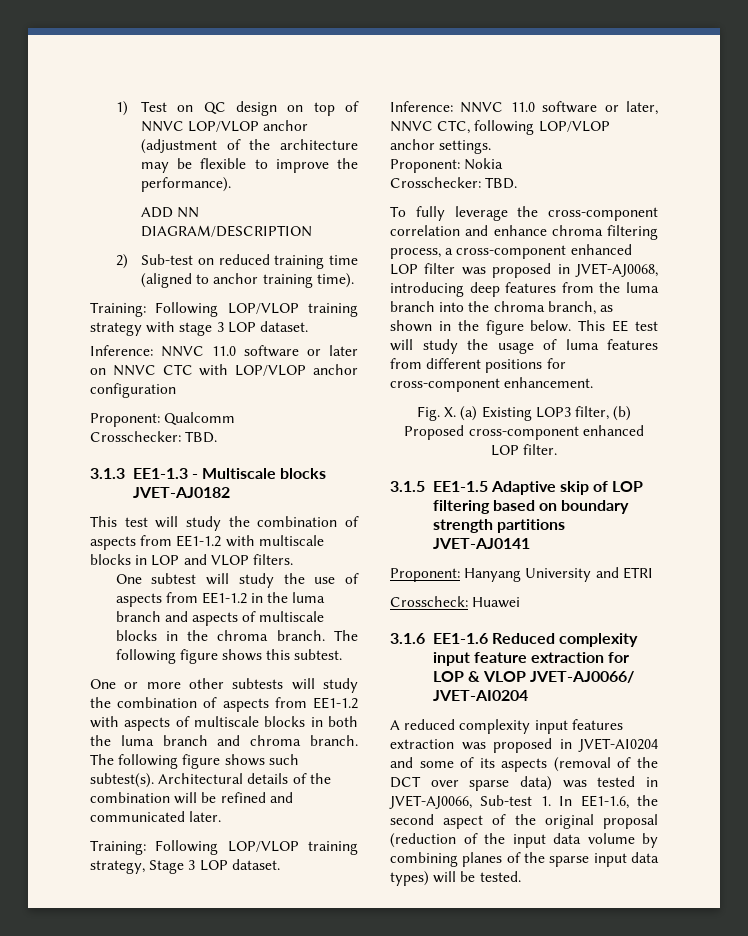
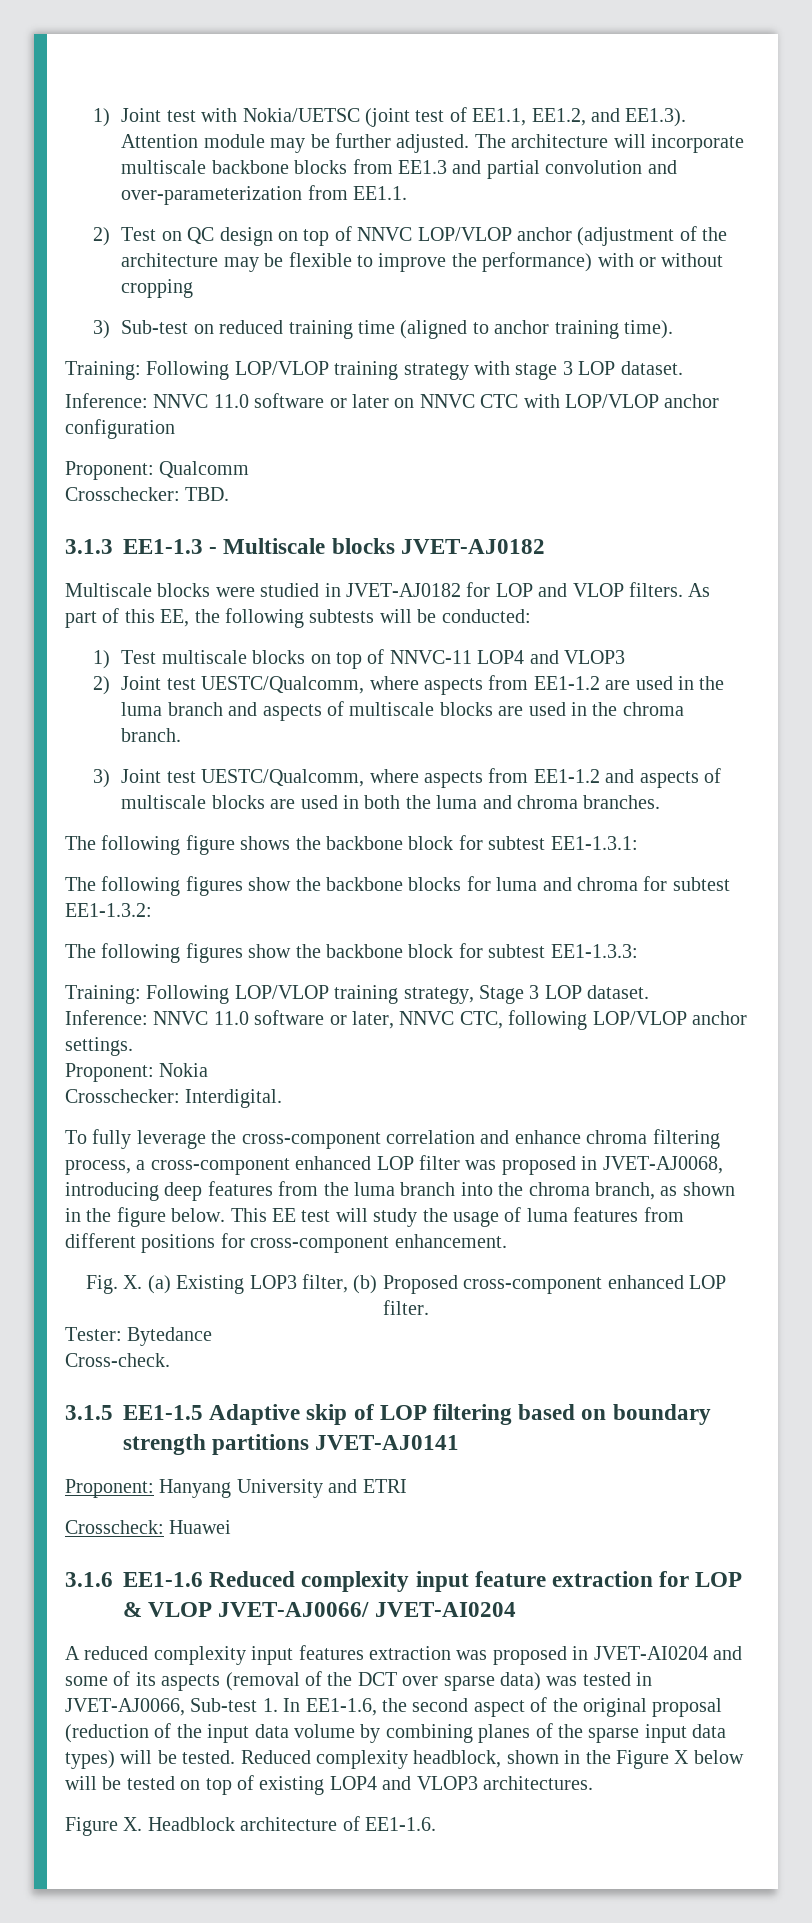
- 1) Test on QC design on top of NNVC LOP/VLOP anchor (adjustment of the architecture may be flexible to improve the performance).
- ADD NN DIAGRAM/DESCRIPTION
- 2) Sub-test on reduced training time (aligned to anchor training time).
+ 1) Joint test with Nokia/UETSC (joint test of EE1.1, EE1.2, and EE1.3). Attention module may be further adjusted. The architecture will incorporate multiscale backbone blocks from EE1.3 and partial convolution and over-parameterization from EE1.1.
+ 2) Test on QC design on top of NNVC LOP/VLOP anchor (adjustment of the architecture may be flexible to improve the performance) with or without cropping
+ 3) Sub-test on reduced training time (aligned to anchor training time).
- This test will study the combination of aspects from EE1-1.2 with multiscale blocks in LOP and VLOP filters.
- One subtest will study the use of aspects from EE1-1.2 in the luma branch and aspects of multiscale blocks in the chroma branch. The following figure shows this subtest.
- One or more other subtests will study the combination of aspects from EE1-1.2 with aspects of multiscale blocks in both the luma branch and chroma branch. The following figure shows such subtest(s). Architectural details of the combination will be refined and communicated later.
+ Multiscale blocks were studied in JVET-AJ0182 for LOP and VLOP filters. As part of this EE, the following subtests will be conducted:
+ 1) Test multiscale blocks on top of NNVC-11 LOP4 and VLOP3
+ 2) Joint test UESTC/Qualcomm, where aspects from EE1-1.2 are used in the luma branch and aspects of multiscale blocks are used in the chroma branch.
+ 3) Joint test UESTC/Qualcomm, where aspects from EE1-1.2 and aspects of multiscale blocks are used in both the luma and chroma branches.
+ The following figure shows the backbone block for subtest EE1-1.3.1:
+ The following figures show the backbone blocks for luma and chroma for subtest EE1-1.3.2:
+ The following figures show the backbone block for subtest EE1-1.3.3:
  Proponent: Nokia
- Crosschecker: TBD.
+ Crosschecker: Interdigital.
+ Tester: Bytedance
+ Cross-check.
+ Reduced complexity headblock, shown in the Figure X below will be tested on top of existing LOP4 and VLOP3 architectures.
+ Figure X. Headblock architecture of EE1-1.6.

